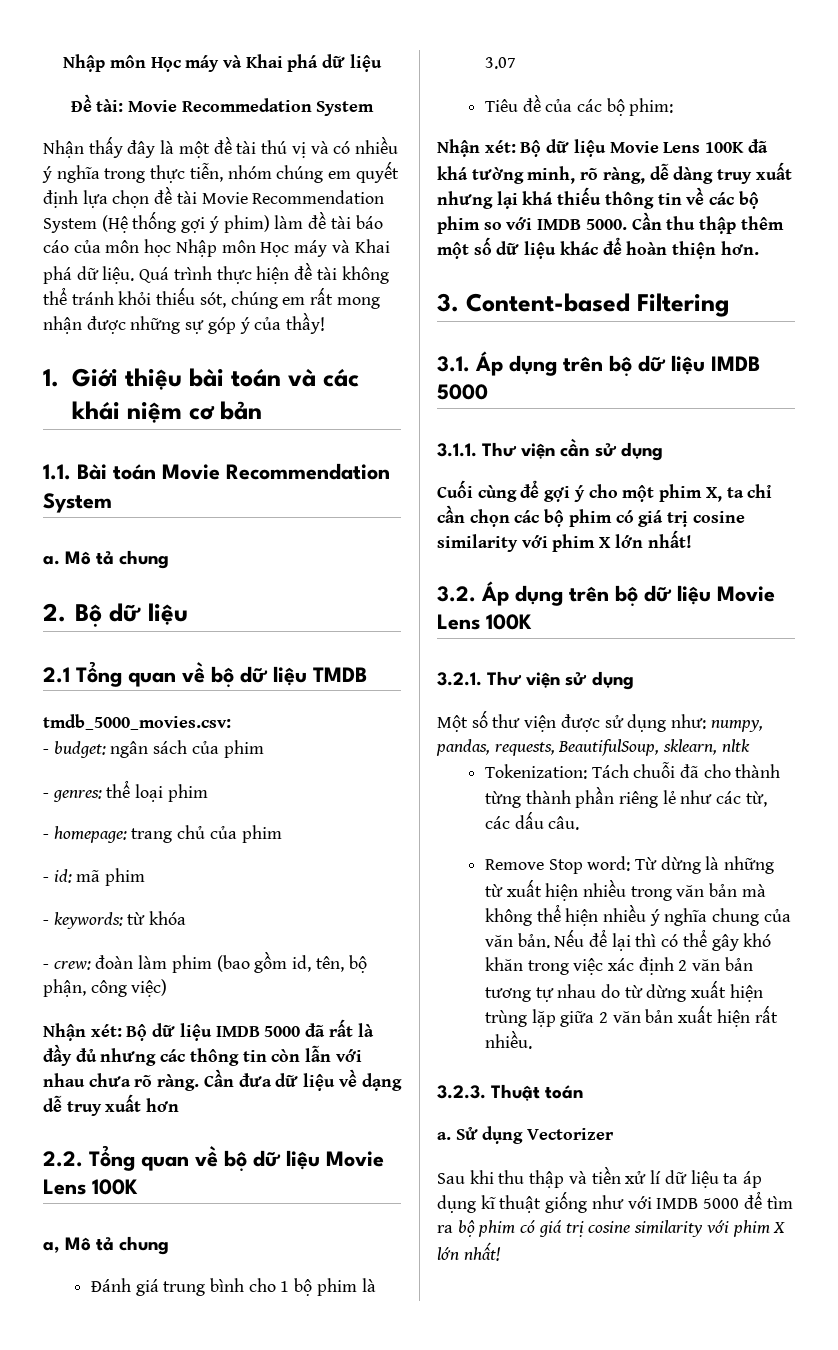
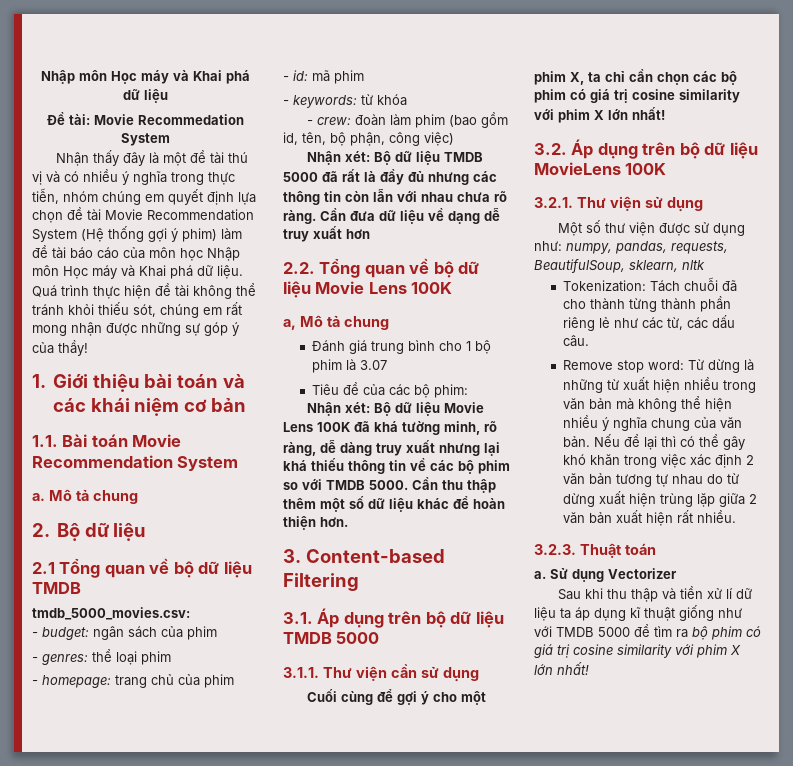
- Nhận xét: Bộ dữ liệu IMDB 5000 đã rất là đầy đủ nhưng các thông tin còn lẫn với nhau chưa rõ ràng.
+ Nhận xét: Bộ dữ liệu TMDB 5000 đã rất là đầy đủ nhưng các thông tin còn lẫn với nhau chưa rõ ràng.
- Nhận xét: Bộ dữ liệu Movie Lens 100K đã khá tường minh, rõ ràng, dễ dàng truy xuất nhưng lại khá thiếu thông tin về các bộ phim so với IMDB 5000.
+ Nhận xét: Bộ dữ liệu Movie Lens 100K đã khá tường minh, rõ ràng, dễ dàng truy xuất nhưng lại khá thiếu thông tin về các bộ phim so với TMDB 5000.
- 3.1. Áp dụng trên bộ dữ liệu IMDB 5000
+ 3.1. Áp dụng trên bộ dữ liệu TMDB 5000
- 3.2. Áp dụng trên bộ dữ liệu Movie Lens 100K
+ 3.2. Áp dụng trên bộ dữ liệu MovieLens 100K
- Remove Stop word: Từ dừng là những từ xuất hiện nhiều trong văn bản mà không thể hiện nhiều ý nghĩa chung của văn bản.
+ Remove stop word: Từ dừng là những từ xuất hiện nhiều trong văn bản mà không thể hiện nhiều ý nghĩa chung của văn bản.
- Sau khi thu thập và tiền xử lí dữ liệu ta áp dụng kĩ thuật giống như với IMDB 5000 để tìm ra bộ phim có giá trị cosine similarity với phim X lớn nhất!
+ Sau khi thu thập và tiền xử lí dữ liệu ta áp dụng kĩ thuật giống như với TMDB 5000 để tìm ra bộ phim có giá trị cosine similarity với phim X lớn nhất!

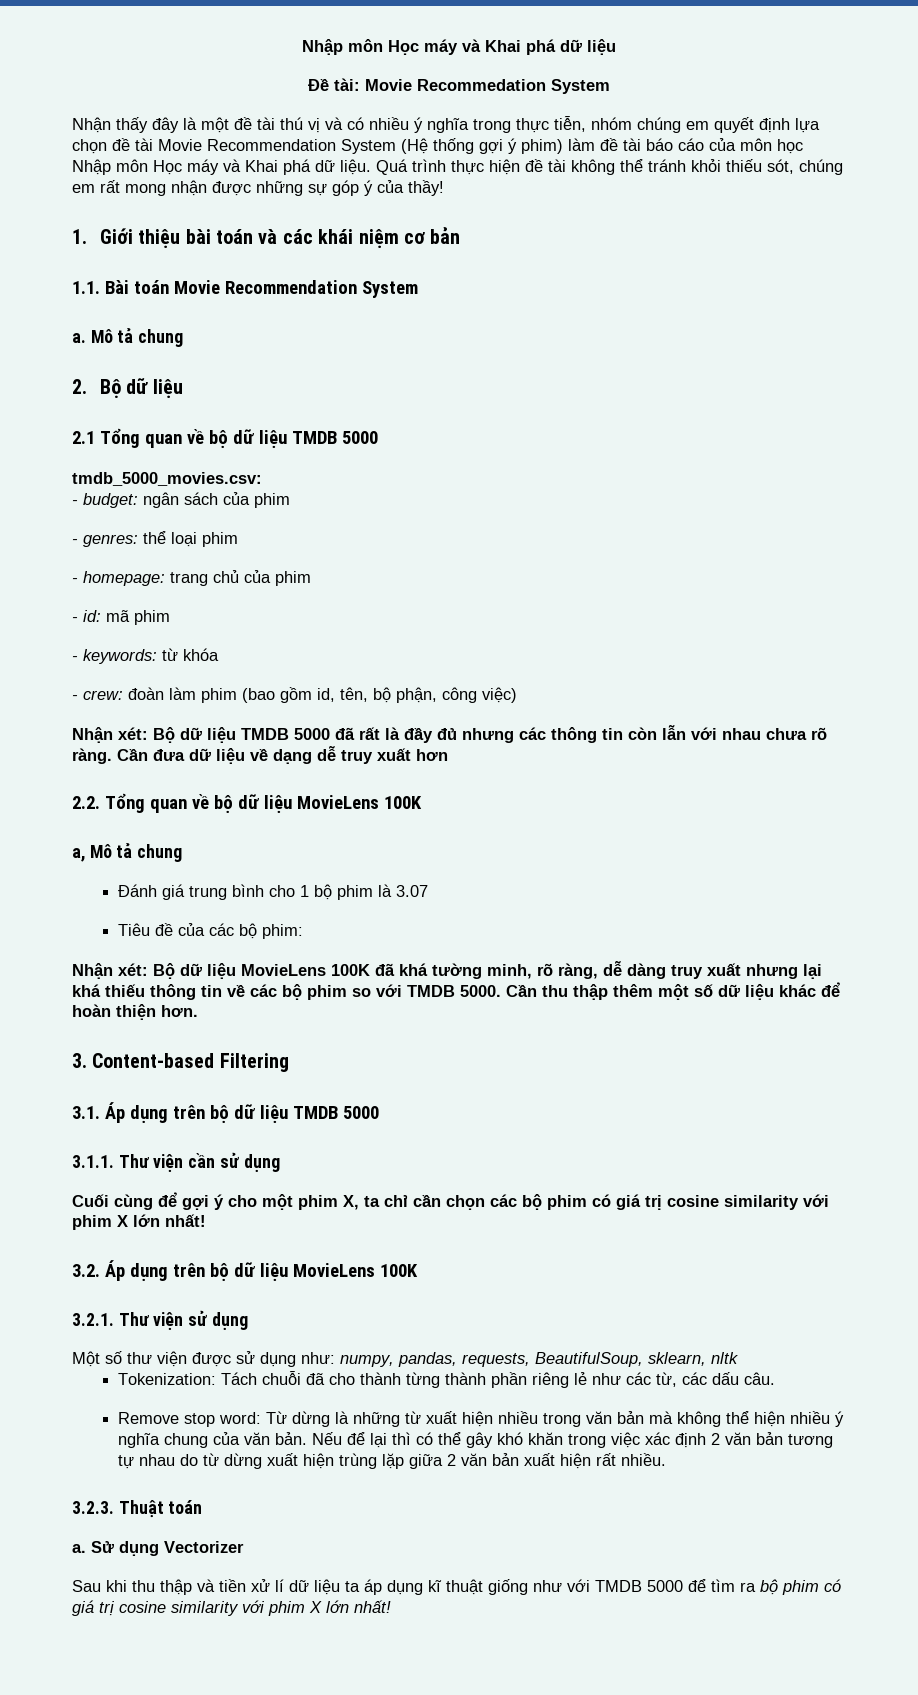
- 2.1 Tổng quan về bộ dữ liệu TMDB
+ 2.1 Tổng quan về bộ dữ liệu TMDB 5000
- 2.2. Tổng quan về bộ dữ liệu Movie Lens 100K
+ 2.2. Tổng quan về bộ dữ liệu MovieLens 100K
- Nhận xét: Bộ dữ liệu Movie Lens 100K đã khá tường minh, rõ ràng, dễ dàng truy xuất nhưng lại khá thiếu thông tin về các bộ phim so với TMDB 5000.
+ Nhận xét: Bộ dữ liệu MovieLens 100K đã khá tường minh, rõ ràng, dễ dàng truy xuất nhưng lại khá thiếu thông tin về các bộ phim so với TMDB 5000.

